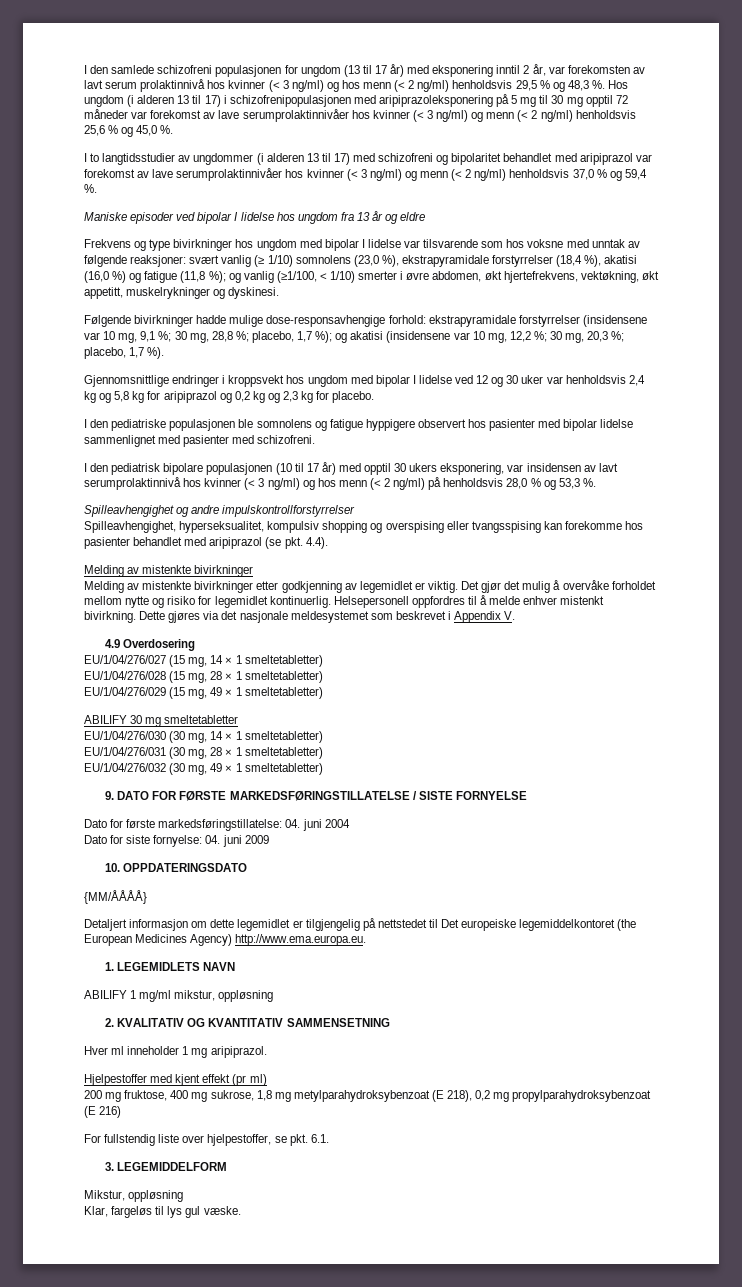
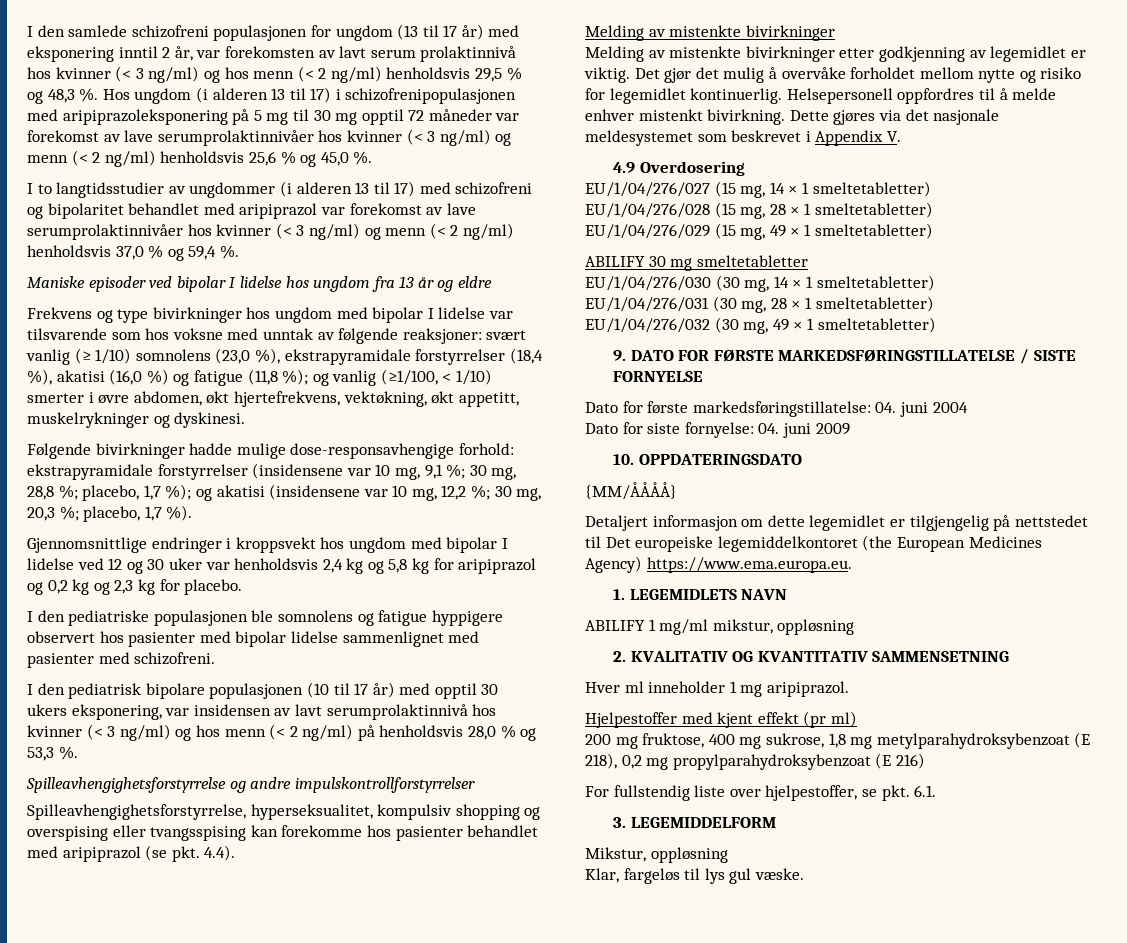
- Spilleavhengighet og andre impulskontrollforstyrrelser
+ Spilleavhengighetsforstyrrelse og andre impulskontrollforstyrrelser
- Spilleavhengighet, hyperseksualitet, kompulsiv shopping og overspising eller tvangsspising kan forekomme hos pasienter behandlet med aripiprazol (se pkt. 4.4).
+ Spilleavhengighetsforstyrrelse, hyperseksualitet, kompulsiv shopping og overspising eller tvangsspising kan forekomme hos pasienter behandlet med aripiprazol (se pkt. 4.4).
- Detaljert informasjon om dette legemidlet er tilgjengelig på nettstedet til Det europeiske legemiddelkontoret (the European Medicines Agency) http://www.ema.europa.eu.
+ Detaljert informasjon om dette legemidlet er tilgjengelig på nettstedet til Det europeiske legemiddelkontoret (the European Medicines Agency) https://www.ema.europa.eu.

